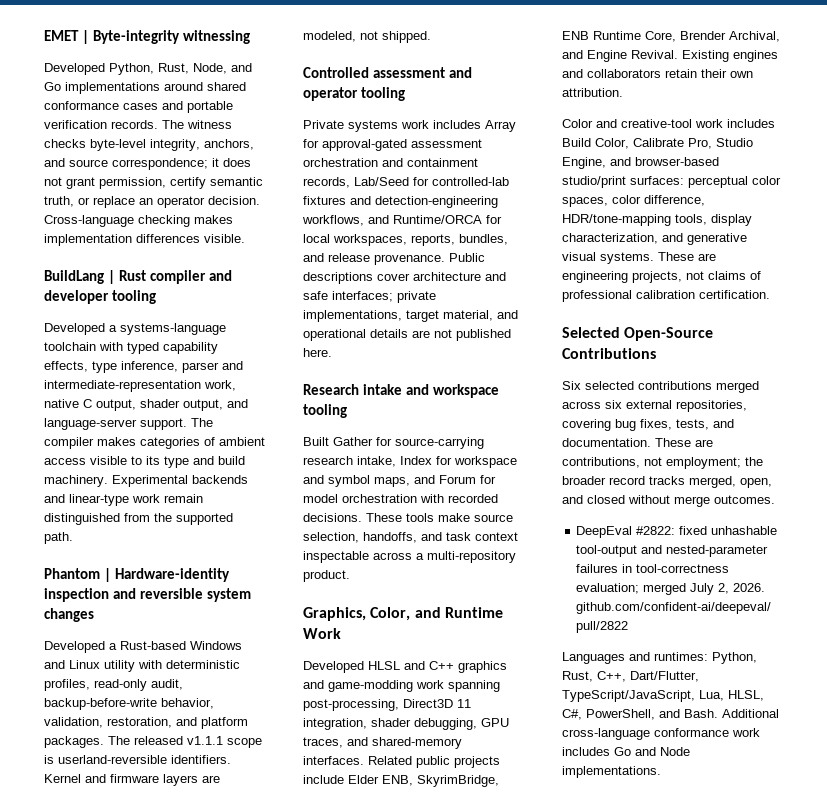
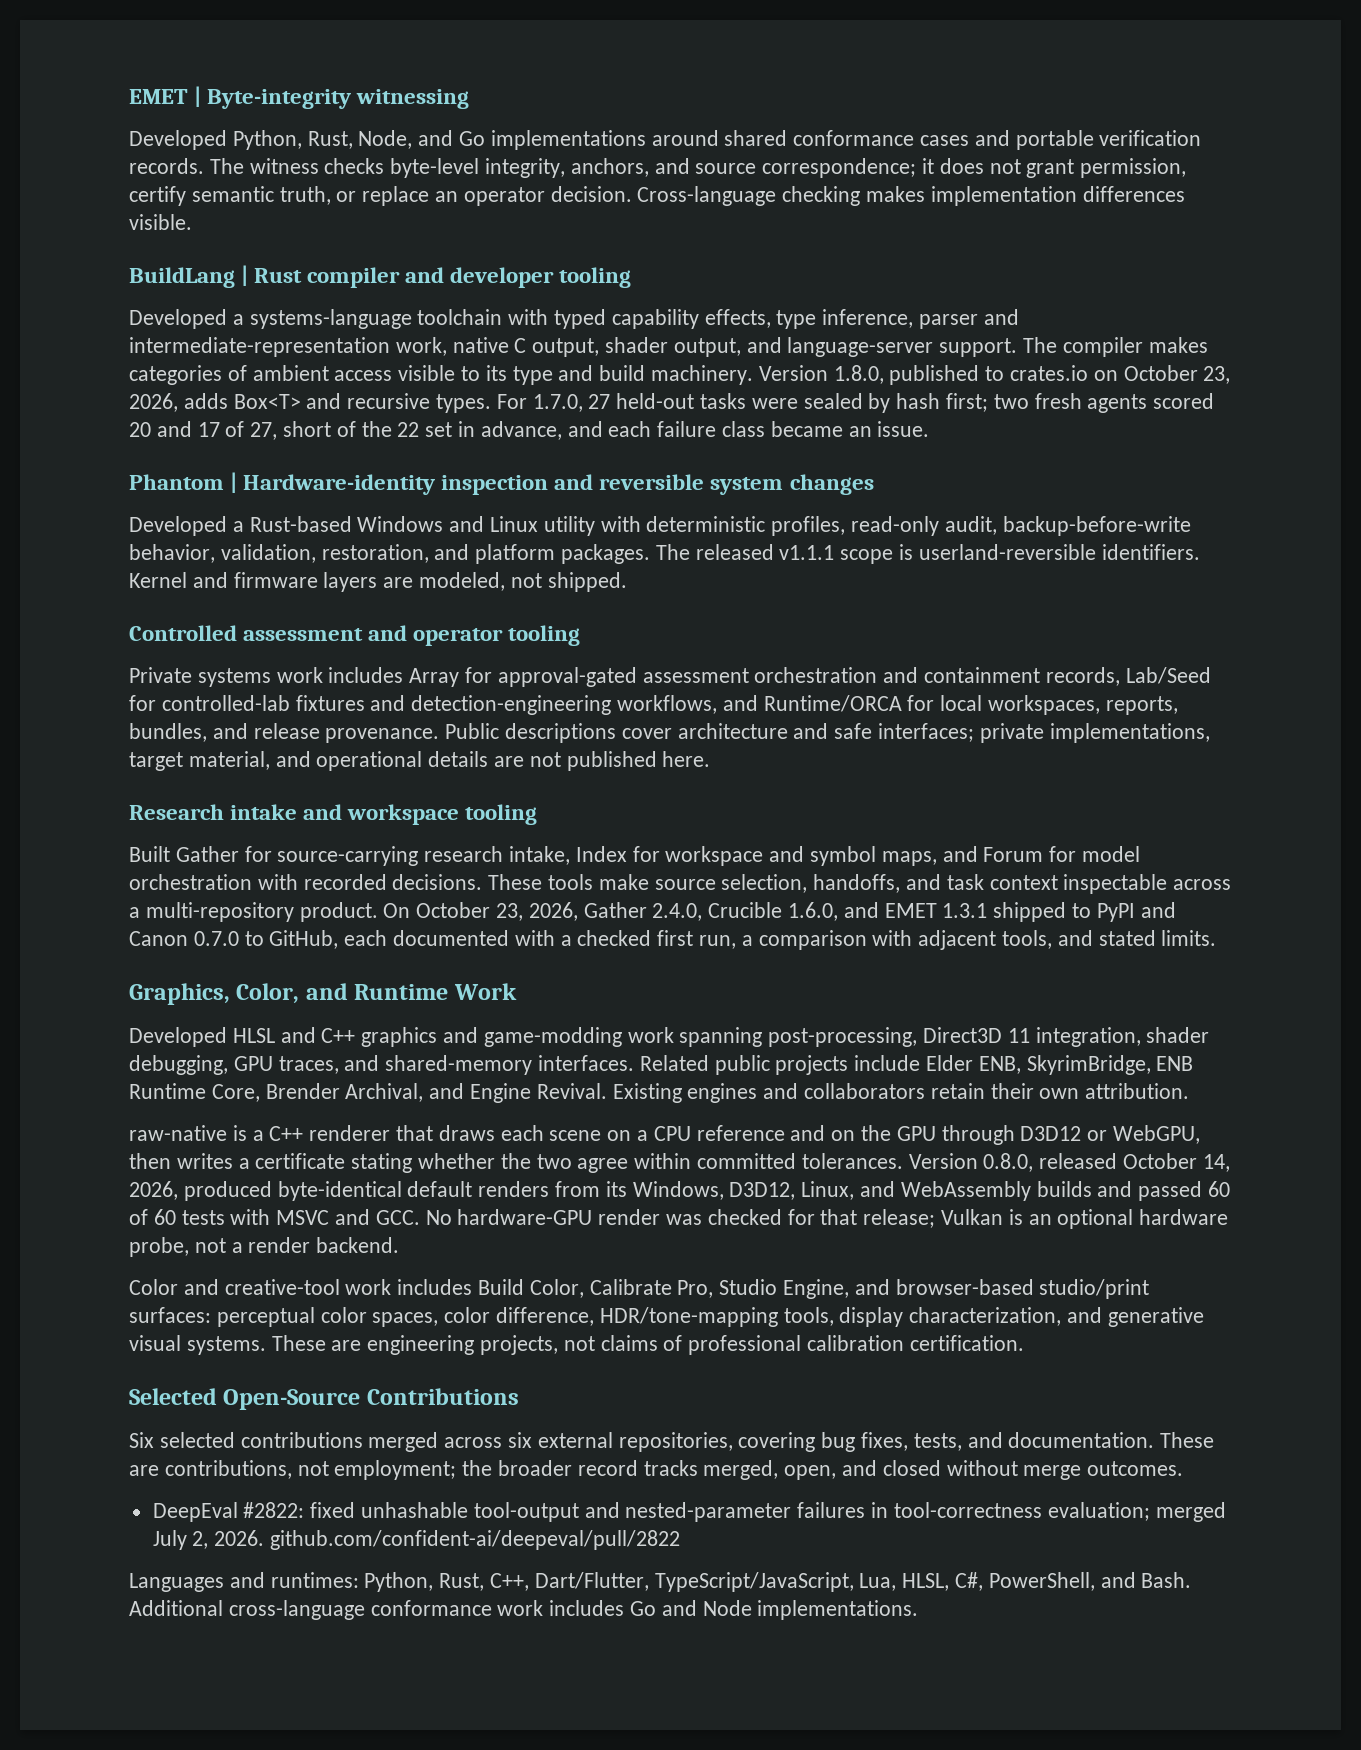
- Experimental backends and linear-type work remain distinguished from the supported path.
+ Version 1.8.0, published to crates.io on October 23, 2026, adds Box<T> and recursive types. For 1.7.0, 27 held-out tasks were sealed by hash first; two fresh agents scored 20 and 17 of 27, short of the 22 set in advance, and each failure class became an issue.
+ On October 23, 2026, Gather 2.4.0, Crucible 1.6.0, and EMET 1.3.1 shipped to PyPI and Canon 0.7.0 to GitHub, each documented with a checked first run, a comparison with adjacent tools, and stated limits.
+ raw-native is a C++ renderer that draws each scene on a CPU reference and on the GPU through D3D12 or WebGPU, then writes a certificate stating whether the two agree within committed tolerances. Version 0.8.0, released October 14, 2026, produced byte-identical default renders from its Windows, D3D12, Linux, and WebAssembly builds and passed 60 of 60 tests with MSVC and GCC. No hardware-GPU render was checked for that release; Vulkan is an optional hardware probe, not a render backend.

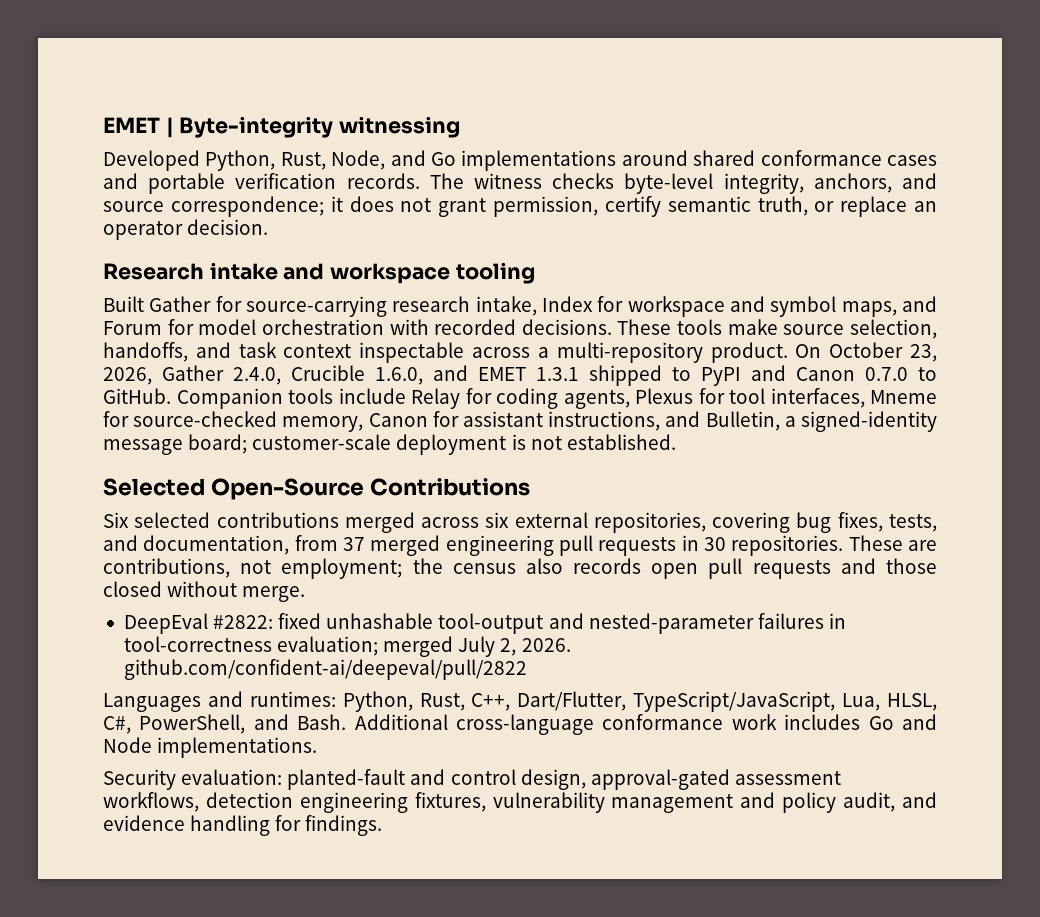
- Cross-language checking makes implementation differences visible.
- BuildLang | Rust compiler and developer tooling
- Developed a systems-language toolchain with typed capability effects, type inference, parser and intermediate-representation work, native C output, shader output, and language-server support. The compiler makes categories of ambient access visible to its type and build machinery. Version 1.8.0, published to crates.io on October 23, 2026, adds Box<T> and recursive types. For 1.7.0, 27 held-out tasks were sealed by hash first; two fresh agents scored 20 and 17 of 27, short of the 22 set in advance, and each failure class became an issue.
- Phantom | Hardware-identity inspection and reversible system changes
- Developed a Rust-based Windows and Linux utility with deterministic profiles, read-only audit, backup-before-write behavior, validation, restoration, and platform packages. The released v1.1.1 scope is userland-reversible identifiers. Kernel and firmware layers are modeled, not shipped.
- Controlled assessment and operator tooling
- Private systems work includes Array for approval-gated assessment orchestration and containment records, Lab/Seed for controlled-lab fixtures and detection-engineering workflows, and Runtime/ORCA for local workspaces, reports, bundles, and release provenance. Public descriptions cover architecture and safe interfaces; private implementations, target material, and operational details are not published here.
- On October 23, 2026, Gather 2.4.0, Crucible 1.6.0, and EMET 1.3.1 shipped to PyPI and Canon 0.7.0 to GitHub, each documented with a checked first run, a comparison with adjacent tools, and stated limits.
- Graphics, Color, and Runtime Work
- Developed HLSL and C++ graphics and game-modding work spanning post-processing, Direct3D 11 integration, shader debugging, GPU traces, and shared-memory interfaces. Related public projects include Elder ENB, SkyrimBridge, ENB Runtime Core, Brender Archival, and Engine Revival. Existing engines and collaborators retain their own attribution.
- raw-native is a C++ renderer that draws each scene on a CPU reference and on the GPU through D3D12 or WebGPU, then writes a certificate stating whether the two agree within committed tolerances. Version 0.8.0, released October 14, 2026, produced byte-identical default renders from its Windows, D3D12, Linux, and WebAssembly builds and passed 60 of 60 tests with MSVC and GCC. No hardware-GPU render was checked for that release; Vulkan is an optional hardware probe, not a render backend.
- Color and creative-tool work includes Build Color, Calibrate Pro, Studio Engine, and browser-based studio/print surfaces: perceptual color spaces, color difference, HDR/tone-mapping tools, display characterization, and generative visual systems. These are engineering projects, not claims of professional calibration certification.
+ On October 23, 2026, Gather 2.4.0, Crucible 1.6.0, and EMET 1.3.1 shipped to PyPI and Canon 0.7.0 to GitHub. Companion tools include Relay for coding agents, Plexus for tool interfaces, Mneme for source-checked memory, Canon for assistant instructions, and Bulletin, a signed-identity message board; customer-scale deployment is not established.
- Six selected contributions merged across six external repositories, covering bug fixes, tests, and documentation.
+ Six selected contributions merged across six external repositories, covering bug fixes, tests, and documentation, from 37 merged engineering pull requests in 30 repositories.
- These are contributions, not employment; the broader record tracks merged, open, and closed without merge outcomes.
+ These are contributions, not employment; the census also records open pull requests and those closed without merge.
+ Security evaluation: planted-fault and control design, approval-gated assessment workflows, detection engineering fixtures, vulnerability management and policy audit, and evidence handling for findings.

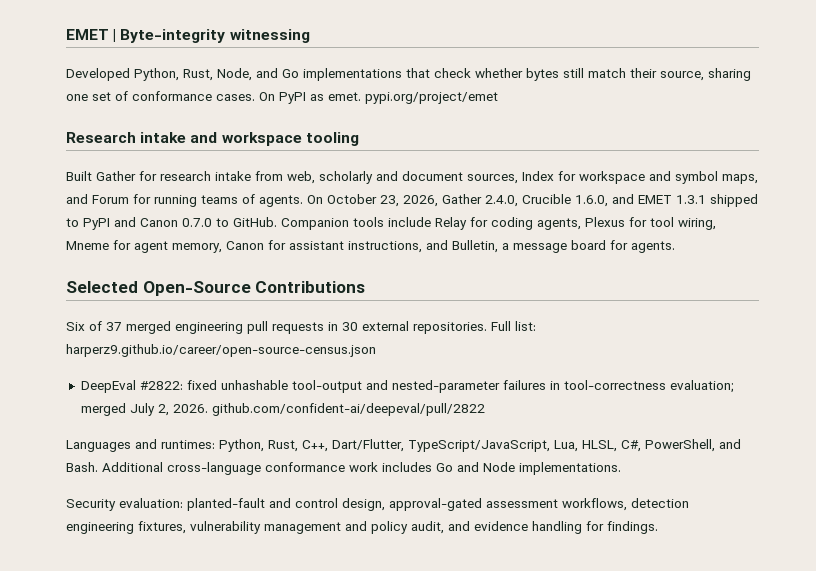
- Developed Python, Rust, Node, and Go implementations around shared conformance cases and portable verification records. The witness checks byte-level integrity, anchors, and source correspondence; it does not grant permission, certify semantic truth, or replace an operator decision.
+ Developed Python, Rust, Node, and Go implementations that check whether bytes still match their source, sharing one set of conformance cases. On PyPI as emet. pypi.org/project/emet
- Built Gather for source-carrying research intake, Index for workspace and symbol maps, and Forum for model orchestration with recorded decisions. These tools make source selection, handoffs, and task context inspectable across a multi-repository product.
+ Built Gather for research intake from web, scholarly and document sources, Index for workspace and symbol maps, and Forum for running teams of agents.
- Companion tools include Relay for coding agents, Plexus for tool interfaces, Mneme for source-checked memory, Canon for assistant instructions, and Bulletin, a signed-identity message board; customer-scale deployment is not established.
+ Companion tools include Relay for coding agents, Plexus for tool wiring, Mneme for agent memory, Canon for assistant instructions, and Bulletin, a message board for agents.
  Selected Open-Source Contributions
- Six selected contributions merged across six external repositories, covering bug fixes, tests, and documentation, from 37 merged engineering pull requests in 30 repositories. These are contributions, not employment; the census also records open pull requests and those closed without merge.
+ Six of 37 merged engineering pull requests in 30 external repositories. Full list: harperz9.github.io/career/open-source-census.json

